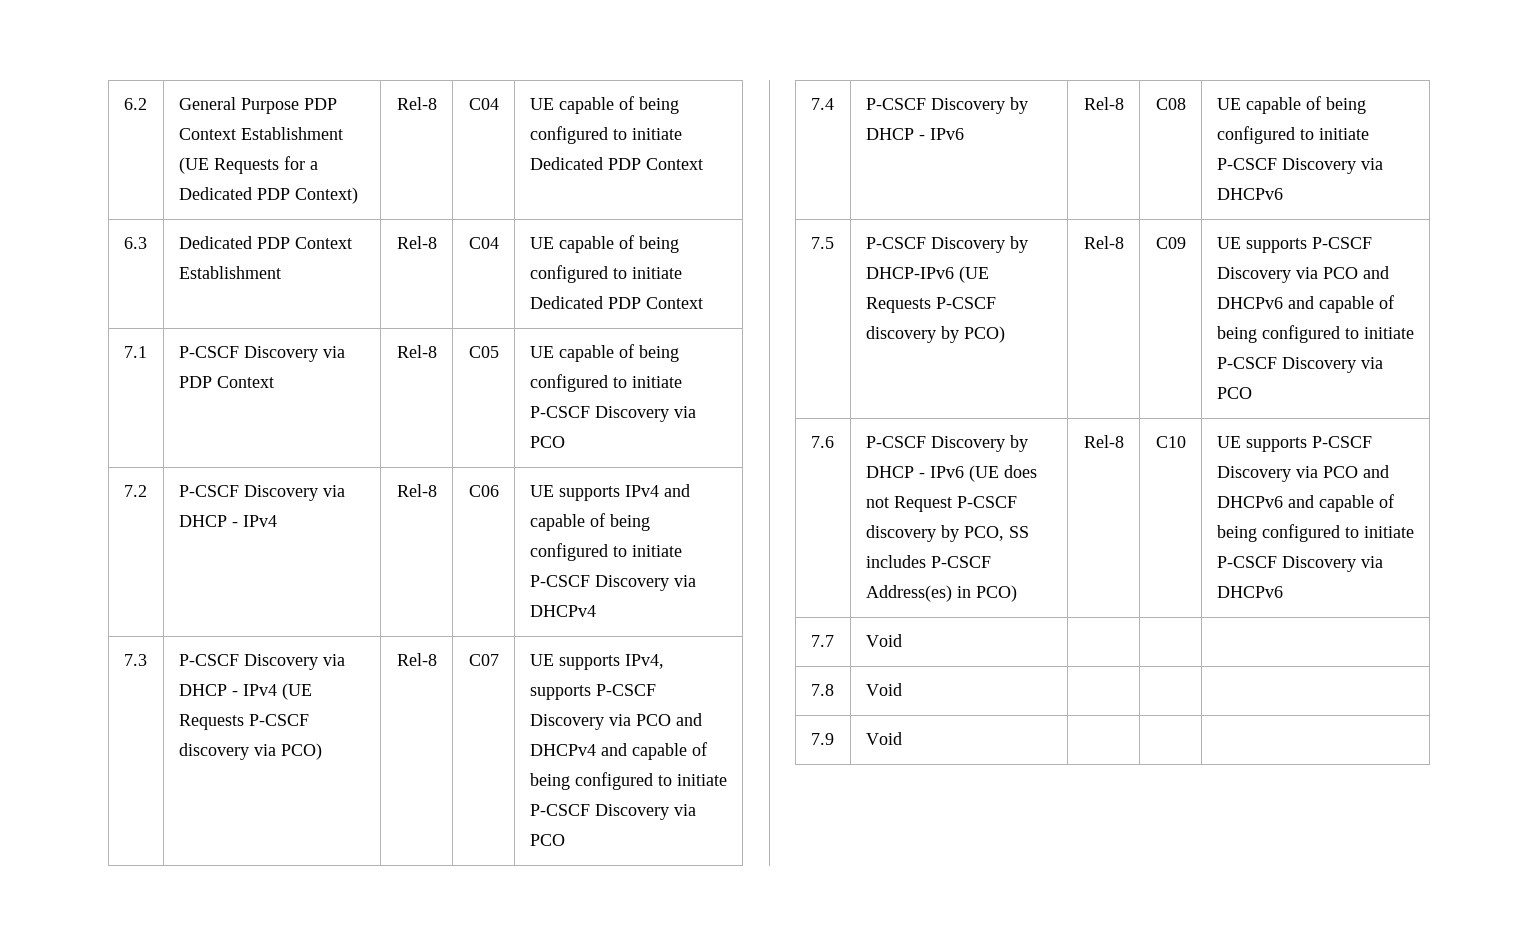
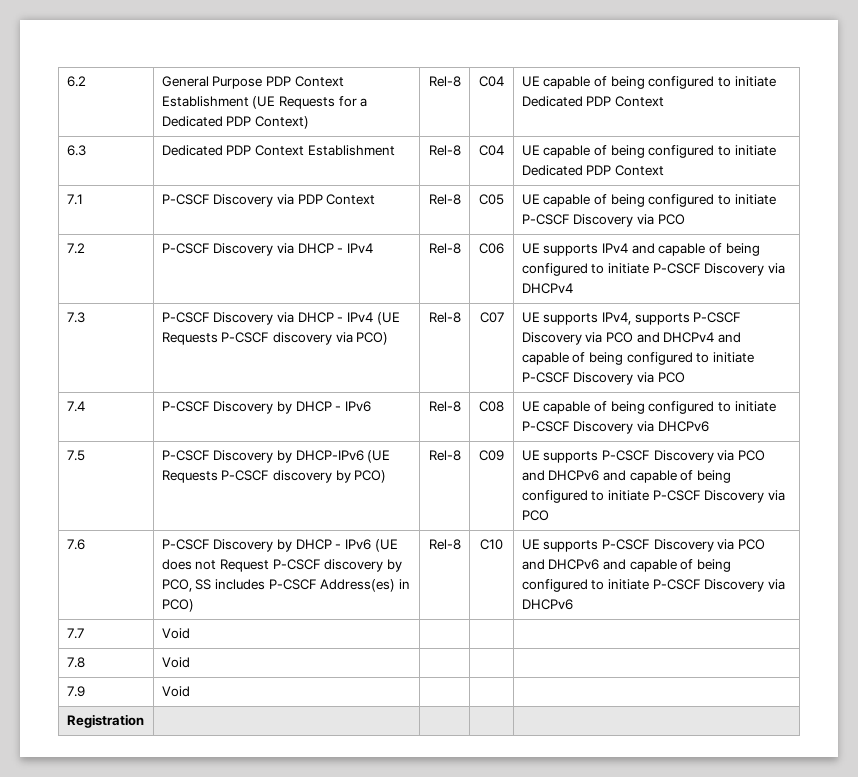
+ Registration | | | |

